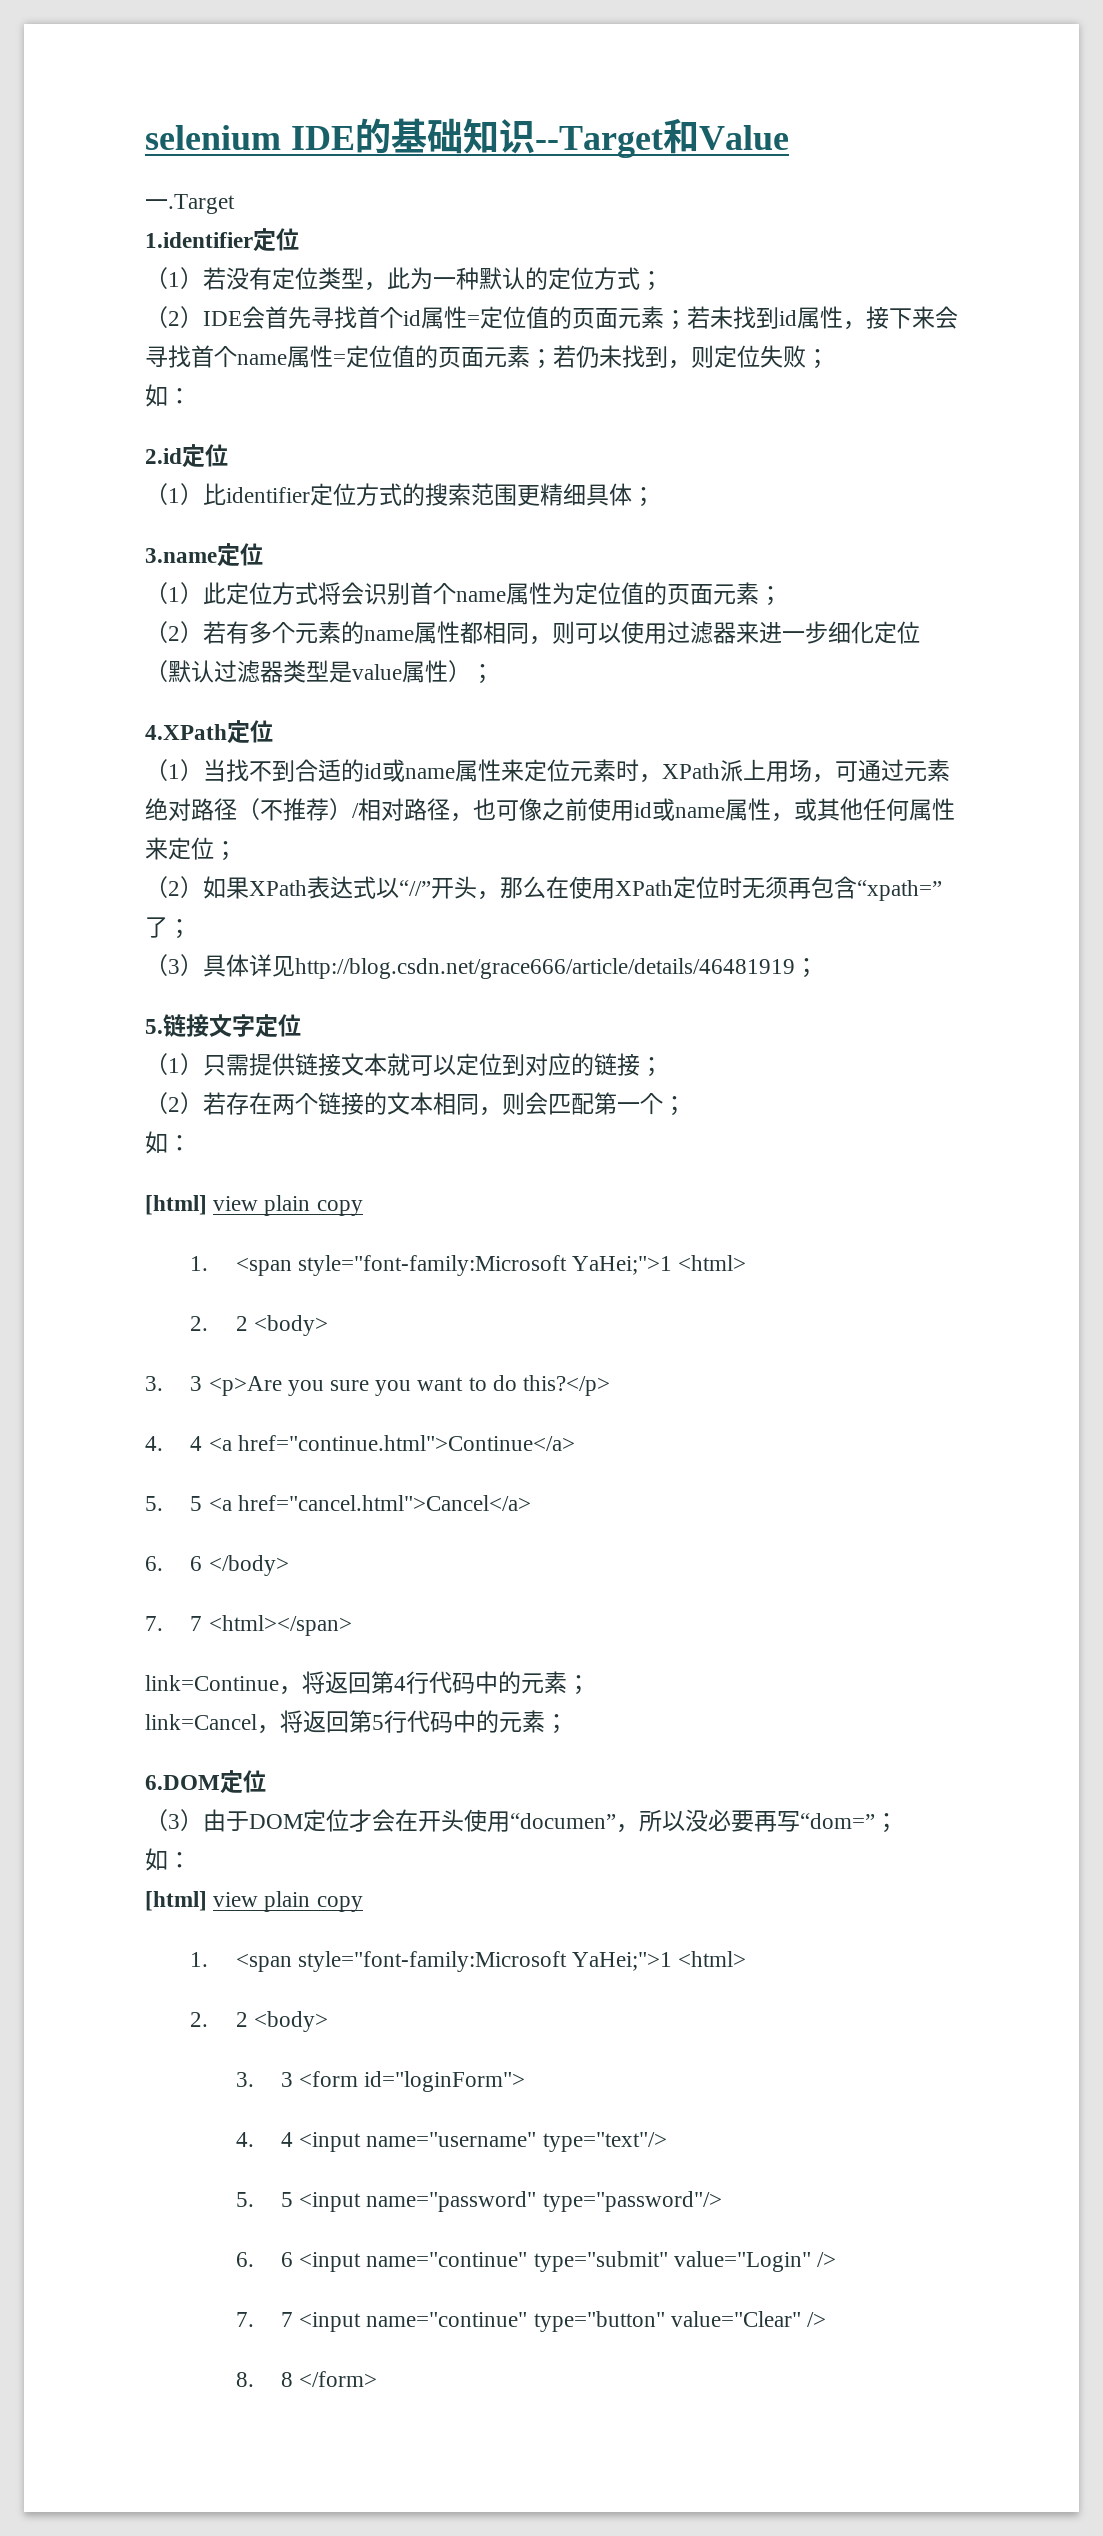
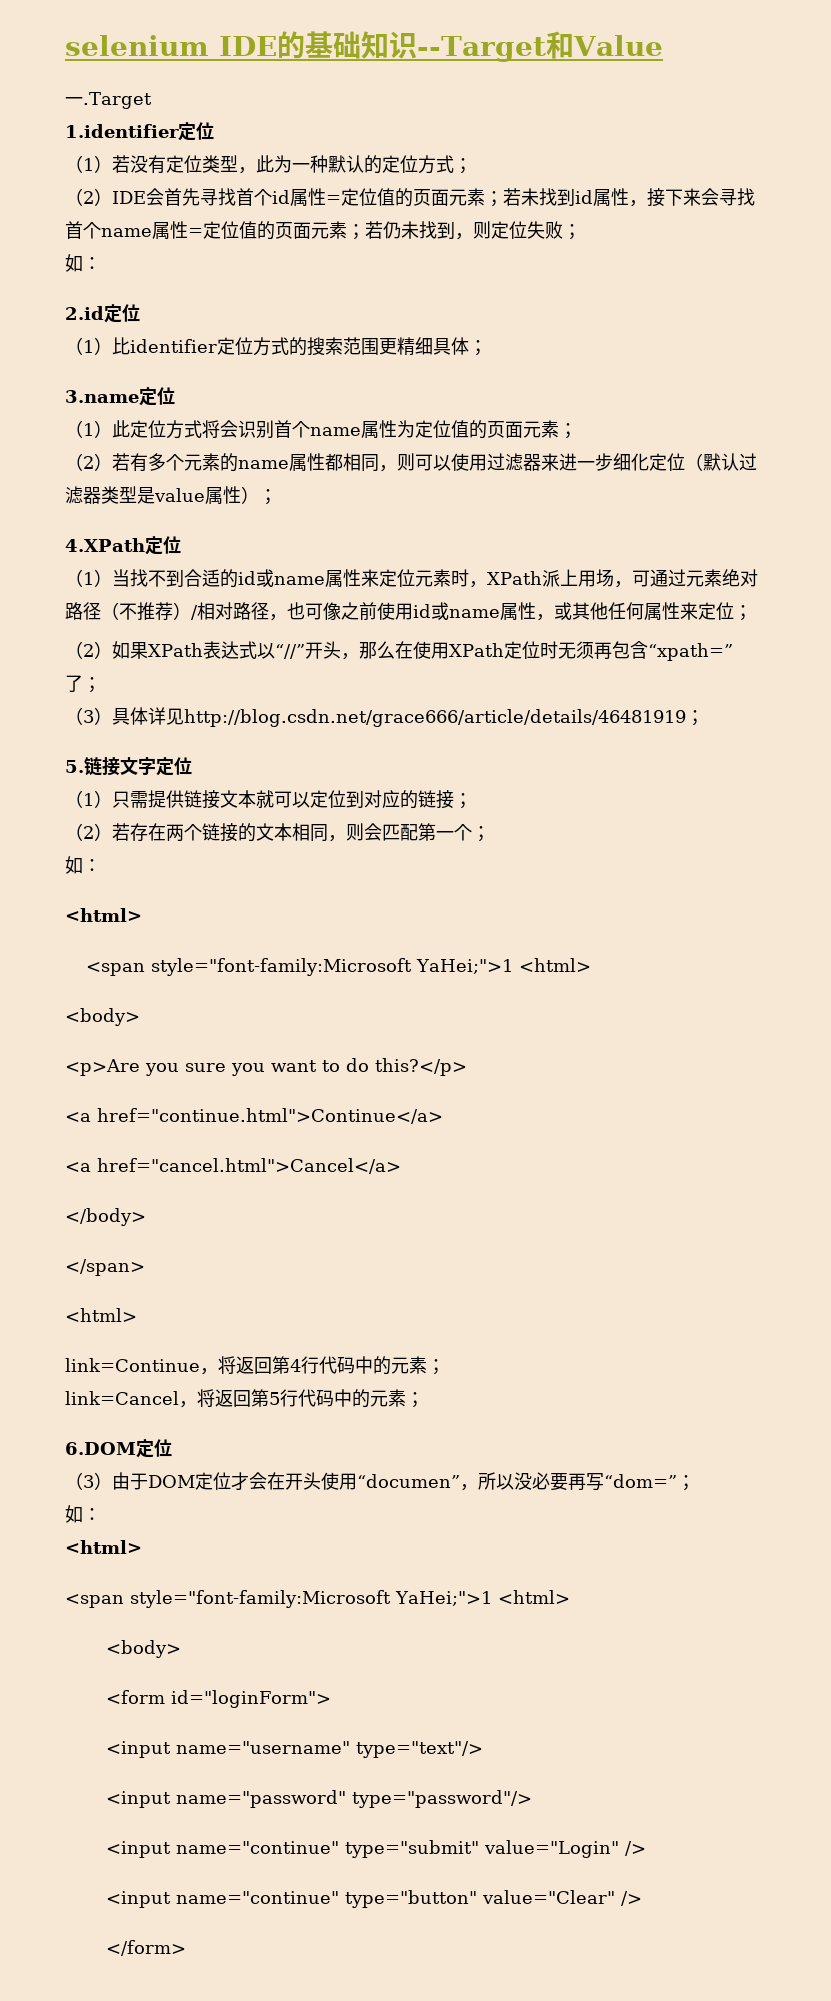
  （2）若存在两个链接的文本相同，则会匹配第一个；
  如：
- [html] view plain copy
- 1. <span style="font-family:Microsoft YaHei;">1 <html>
- 2. 2 <body>
- 3. 3 <p>Are you sure you want to do this?</p>
+ <html>
+ <span style="font-family:Microsoft YaHei;">1 <html>
+ <body>
+ <p>Are you sure you want to do this?</p>
- 4. 4 <a href="continue.html">Continue</a>
+ <a href="continue.html">Continue</a>
- 5. 5 <a href="cancel.html">Cancel</a>
+ <a href="cancel.html">Cancel</a>
- 6. 6 </body>
+ </body>
- 7. 7 <html></span>
+ </span>
+ <html>
  （3）由于DOM定位才会在开头使用“documen”，所以没必要再写“dom=”；
  如：
- [html] view plain copy
- 1. <span style="font-family:Microsoft YaHei;">1 <html>
- 2. 2 <body>
- 3. 3 <form id="loginForm">
+ <html>
+ <span style="font-family:Microsoft YaHei;">1 <html>
+ <body>
+ <form id="loginForm">
- 4. 4 <input name="username" type="text"/>
+ <input name="username" type="text"/>
- 5. 5 <input name="password" type="password"/>
+ <input name="password" type="password"/>
- 6. 6 <input name="continue" type="submit" value="Login" />
+ <input name="continue" type="submit" value="Login" />
- 7. 7 <input name="continue" type="button" value="Clear" />
+ <input name="continue" type="button" value="Clear" />
- 8. 8 </form>
+ </form>

